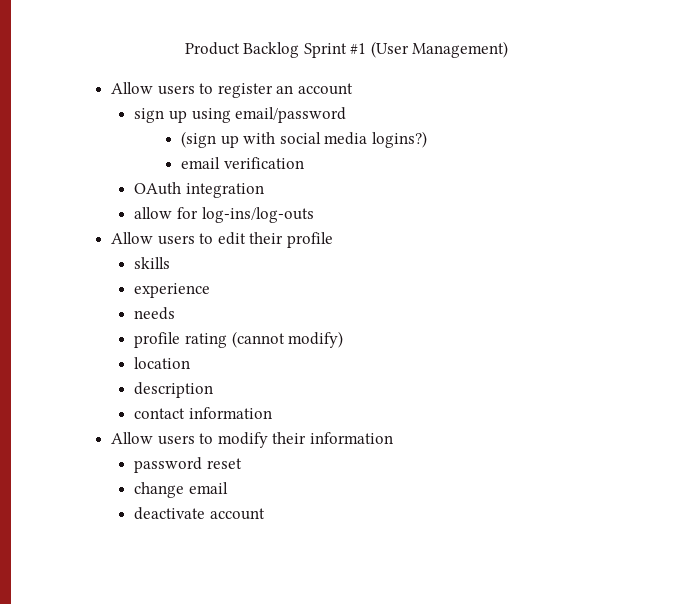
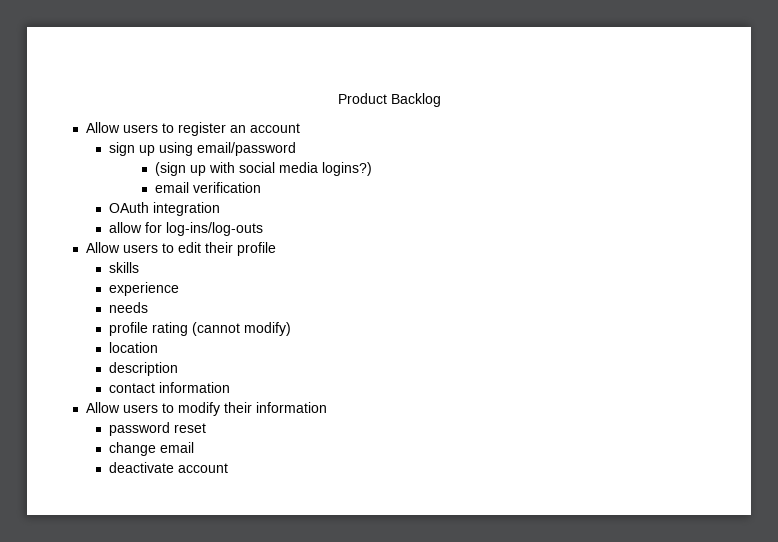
- Product Backlog Sprint #1 (User Management)
+ Product Backlog

